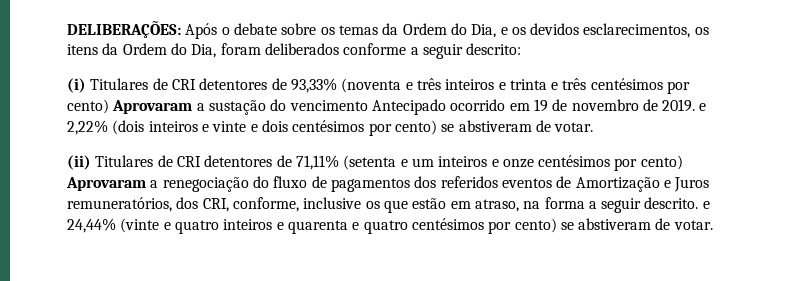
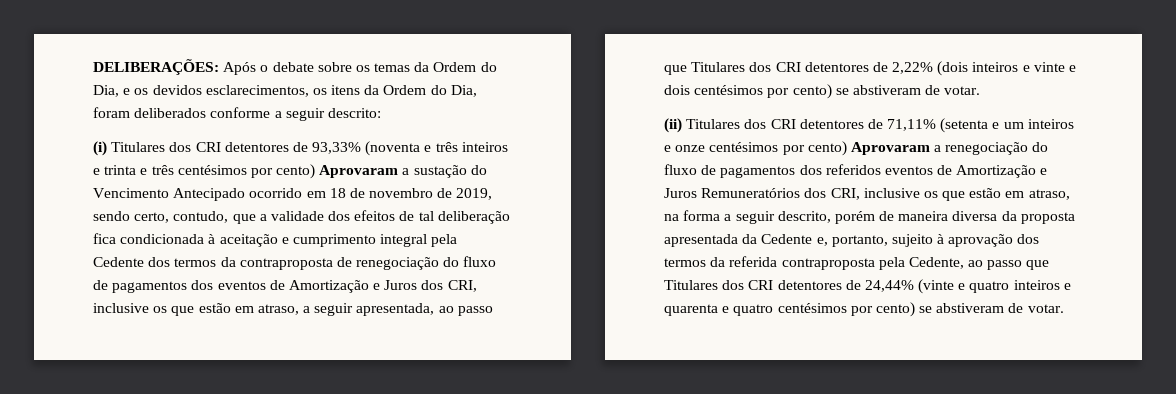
- (i) Titulares de CRI detentores de 93,33% (noventa e três inteiros e trinta e três centésimos por cento) Aprovaram a sustação do vencimento Antecipado ocorrido em 19 de novembro de 2019. e 2,22% (dois inteiros e vinte e dois centésimos por cento) se abstiveram de votar.
+ (i) Titulares dos CRI detentores de 93,33% (noventa e três inteiros e trinta e três centésimos por cento) Aprovaram a sustação do Vencimento Antecipado ocorrido em 18 de novembro de 2019, sendo certo, contudo, que a validade dos efeitos de tal deliberação fica condicionada à aceitação e cumprimento integral pela Cedente dos termos da contraproposta de renegociação do fluxo de pagamentos dos eventos de Amortização e Juros dos CRI, inclusive os que estão em atraso, a seguir apresentada, ao passo que Titulares dos CRI detentores de 2,22% (dois inteiros e vinte e dois centésimos por cento) se abstiveram de votar.
- (ii) Titulares de CRI detentores de 71,11% (setenta e um inteiros e onze centésimos por cento) Aprovaram a renegociação do fluxo de pagamentos dos referidos eventos de Amortização e Juros remuneratórios, dos CRI, conforme, inclusive os que estão em atraso, na forma a seguir descrito. e 24,44% (vinte e quatro inteiros e quarenta e quatro centésimos por cento) se abstiveram de votar.
+ (ii) Titulares dos CRI detentores de 71,11% (setenta e um inteiros e onze centésimos por cento) Aprovaram a renegociação do fluxo de pagamentos dos referidos eventos de Amortização e Juros Remuneratórios dos CRI, inclusive os que estão em atraso, na forma a seguir descrito, porém de maneira diversa da proposta apresentada da Cedente e, portanto, sujeito à aprovação dos termos da referida contraproposta pela Cedente, ao passo que Titulares dos CRI detentores de 24,44% (vinte e quatro inteiros e quarenta e quatro centésimos por cento) se abstiveram de votar.

